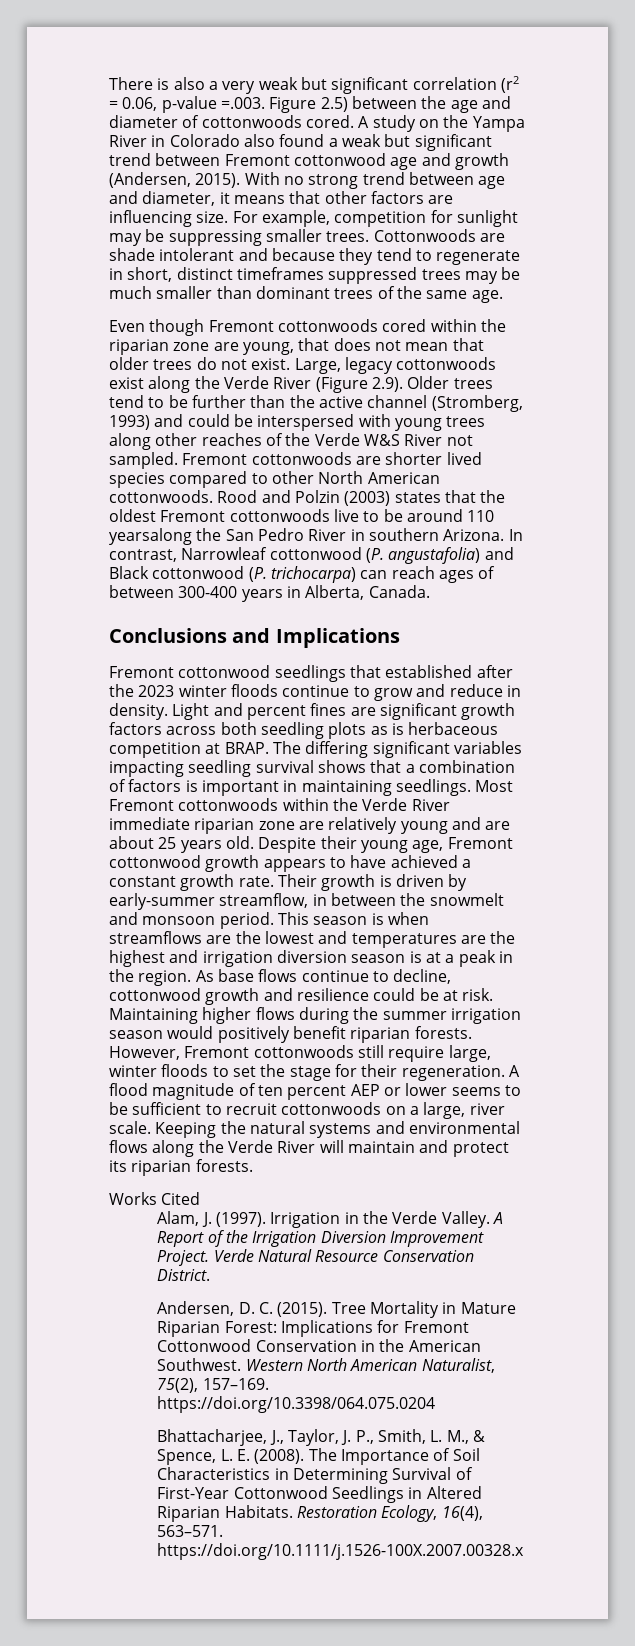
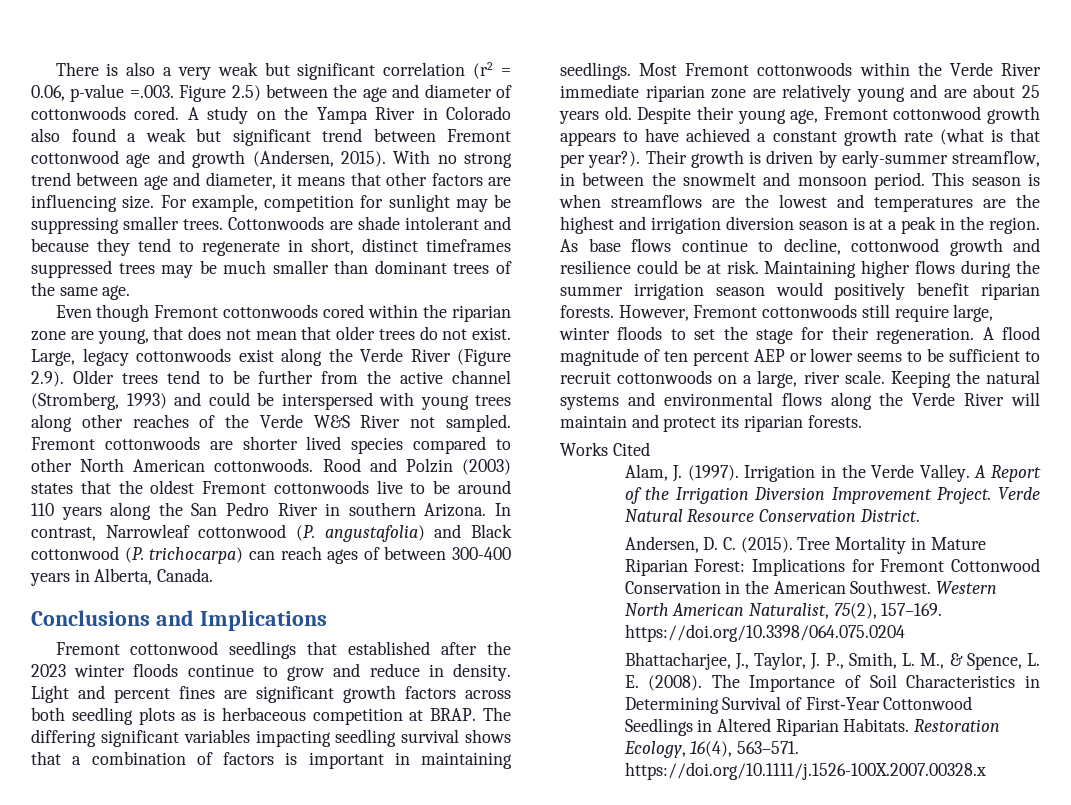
- Large, legacy cottonwoods exist along the Verde River (Figure 2.9). Older trees tend to be further than the active channel (Stromberg, 1993) and could be interspersed with young trees along other reaches of the Verde W&S River not sampled.
+ Large, legacy cottonwoods exist along the Verde River (Figure 2.9). Older trees tend to be further from the active channel (Stromberg, 1993) and could be interspersed with young trees along other reaches of the Verde W&S River not sampled.
- Rood and Polzin (2003) states that the oldest Fremont cottonwoods live to be around 110 yearsalong the San Pedro River in southern Arizona.
+ Rood and Polzin (2003) states that the oldest Fremont cottonwoods live to be around 110 years along the San Pedro River in southern Arizona.
- Despite their young age, Fremont cottonwood growth appears to have achieved a constant growth rate.
+ Despite their young age, Fremont cottonwood growth appears to have achieved a constant growth rate (what is that per year?).

